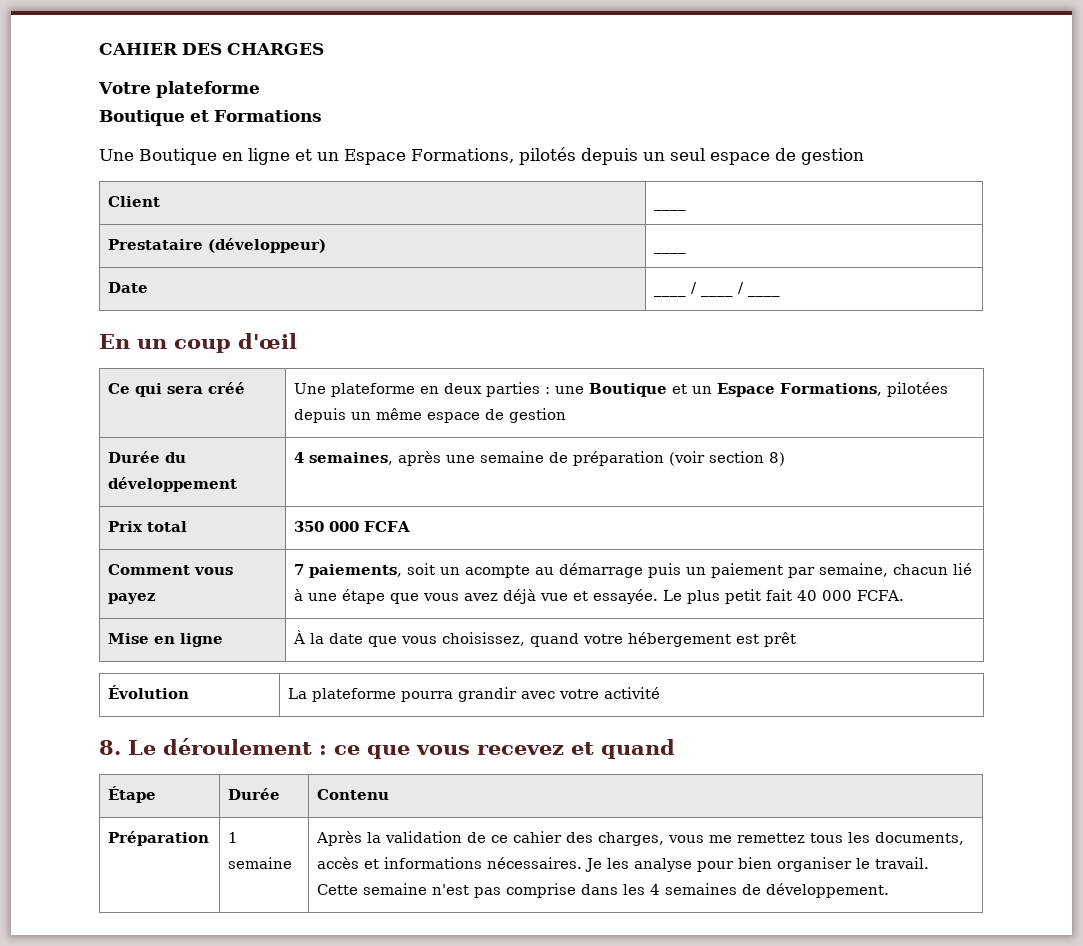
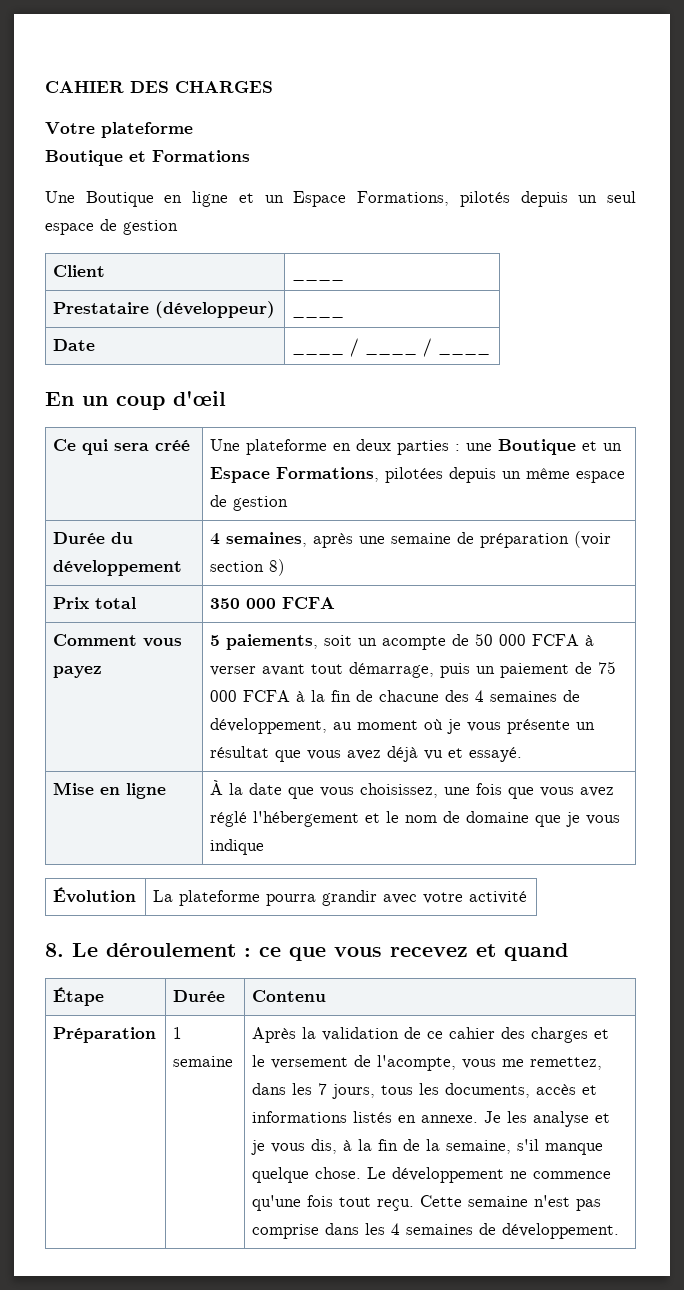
- 7 paiements, soit un acompte au démarrage puis un paiement par semaine, chacun lié à une étape que vous avez déjà vue et essayée. Le plus petit fait 40 000 FCFA.
+ 5 paiements, soit un acompte de 50 000 FCFA à verser avant tout démarrage, puis un paiement de 75 000 FCFA à la fin de chacune des 4 semaines de développement, au moment où je vous présente un résultat que vous avez déjà vu et essayé.
- Mise en ligne | À la date que vous choisissez, quand votre hébergement est prêt
+ Mise en ligne | À la date que vous choisissez, une fois que vous avez réglé l'hébergement et le nom de domaine que je vous indique
- Après la validation de ce cahier des charges, vous me remettez tous les documents, accès et informations nécessaires. Je les analyse pour bien organiser le travail.
+ Après la validation de ce cahier des charges et le versement de l'acompte, vous me remettez, dans les 7 jours, tous les documents, accès et informations listés en annexe. Je les analyse et je vous dis, à la fin de la semaine, s'il manque quelque chose. Le développement ne commence qu'une fois tout reçu.

